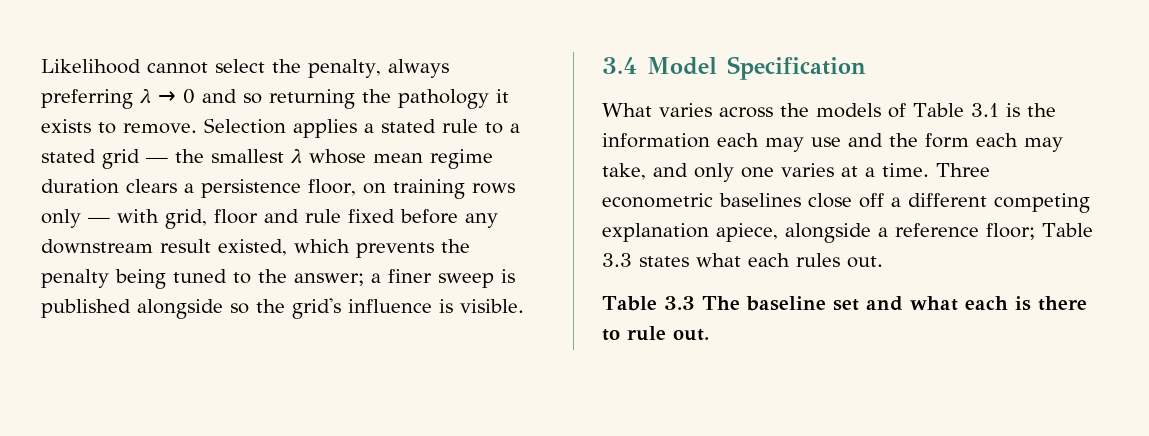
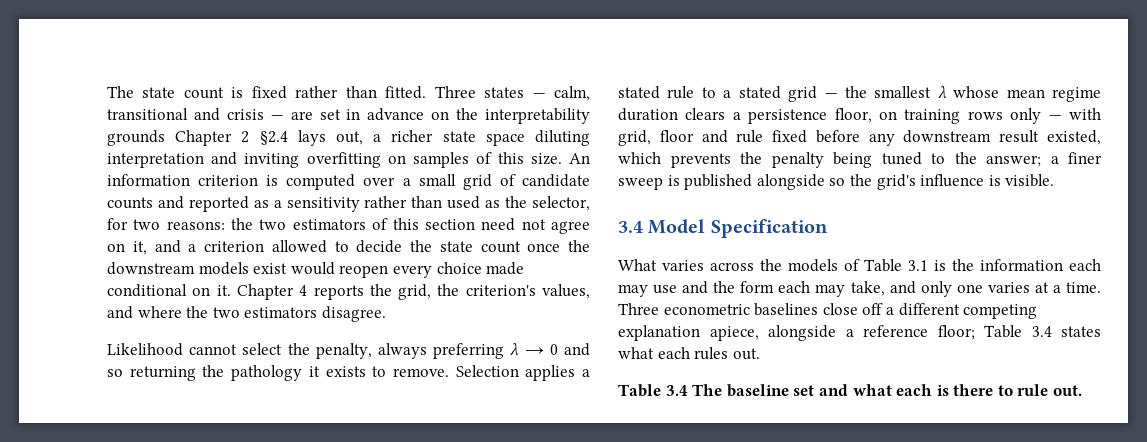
+ The state count is fixed rather than fitted. Three states — calm, transitional and crisis — are set in advance on the interpretability grounds Chapter 2 §2.4 lays out, a richer state space diluting interpretation and inviting overfitting on samples of this size. An information criterion is computed over a small grid of candidate counts and reported as a sensitivity rather than used as the selector, for two reasons: the two estimators of this section need not agree on it, and a criterion allowed to decide the state count once the downstream models exist would reopen every choice made conditional on it. Chapter 4 reports the grid, the criterion's values, and where the two estimators disagree.
- Three econometric baselines close off a different competing explanation apiece, alongside a reference floor; Table 3.3 states what each rules out.
+ Three econometric baselines close off a different competing explanation apiece, alongside a reference floor; Table 3.4 states what each rules out.
- Table 3.3 The baseline set and what each is there to rule out.
+ Table 3.4 The baseline set and what each is there to rule out.

